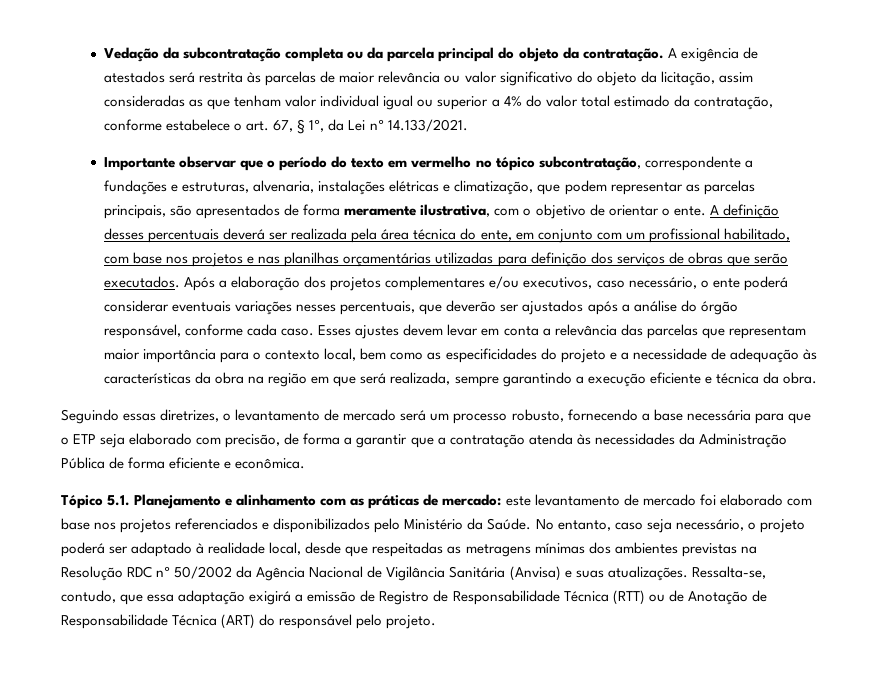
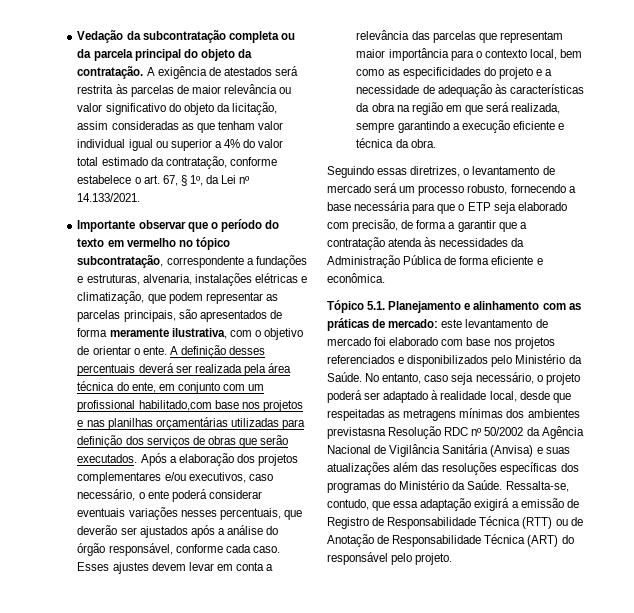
- A definição desses percentuais deverá ser realizada pela área técnica do ente, em conjunto com um profissional habilitado, com base nos projetos e nas planilhas orçamentárias utilizadas para definição dos serviços de obras que serão executados.
+ A definição desses percentuais deverá ser realizada pela área técnica do ente, em conjunto com um profissional habilitado,com base nos projetos e nas planilhas orçamentárias utilizadas para definição dos serviços de obras que serão executados.
- No entanto, caso seja necessário, o projeto poderá ser adaptado à realidade local, desde que respeitadas as metragens mínimas dos ambientes previstas na Resolução RDC nº 50/2002 da Agência Nacional de Vigilância Sanitária (Anvisa) e suas atualizações.
+ No entanto, caso seja necessário, o projeto poderá ser adaptado à realidade local, desde que respeitadas as metragens mínimas dos ambientes previstasna Resolução RDC nº 50/2002 da Agência Nacional de Vigilância Sanitária (Anvisa) e suas atualizações além das resoluções específicas dos programas do Ministério da Saúde.

